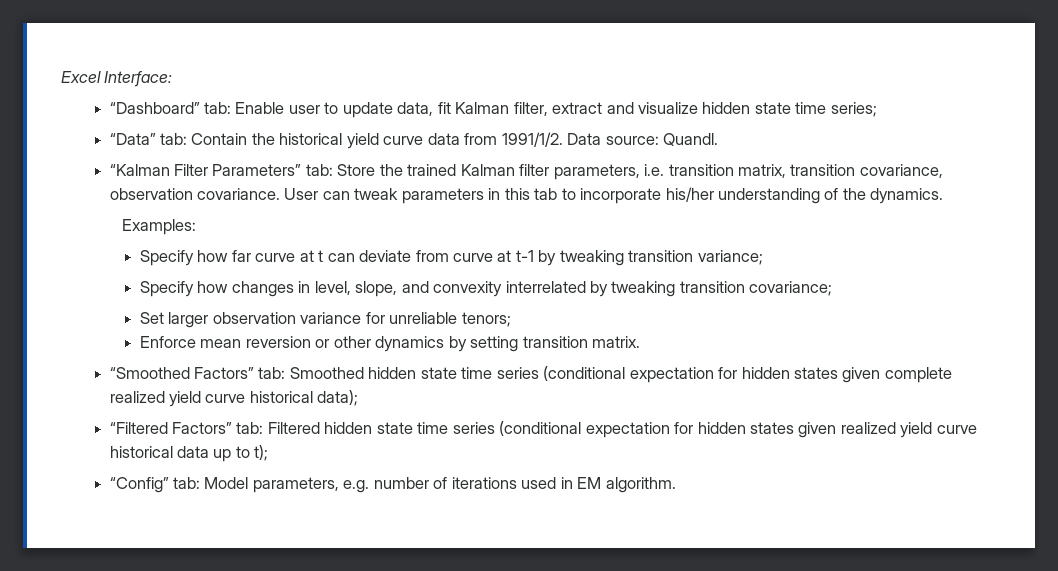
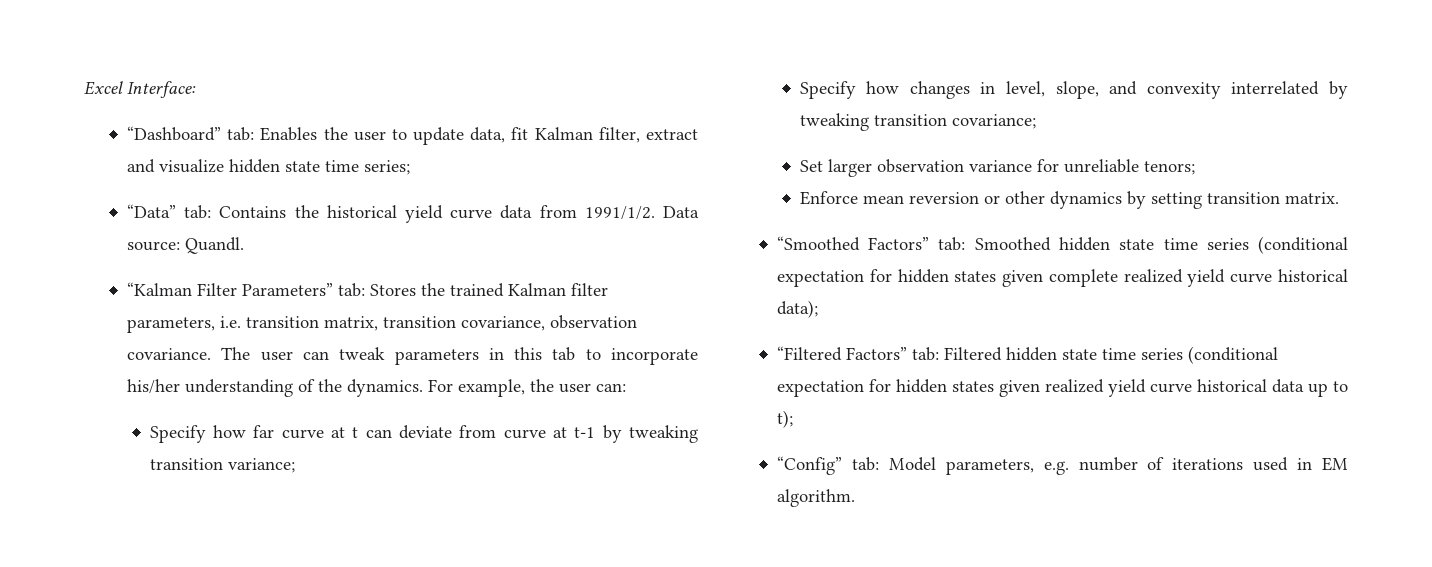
- “Dashboard” tab: Enable user to update data, fit Kalman filter, extract and visualize hidden state time series;
+ “Dashboard” tab: Enables the user to update data, fit Kalman filter, extract and visualize hidden state time series;
- “Data” tab: Contain the historical yield curve data from 1991/1/2.
+ “Data” tab: Contains the historical yield curve data from 1991/1/2.
- “Kalman Filter Parameters” tab: Store the trained Kalman filter parameters, i.e. transition matrix, transition covariance, observation covariance.
+ “Kalman Filter Parameters” tab: Stores the trained Kalman filter parameters, i.e. transition matrix, transition covariance, observation covariance.
- User can tweak parameters in this tab to incorporate his/her understanding of the dynamics.
- Examples:
+ The user can tweak parameters in this tab to incorporate his/her understanding of the dynamics. For example, the user can:

